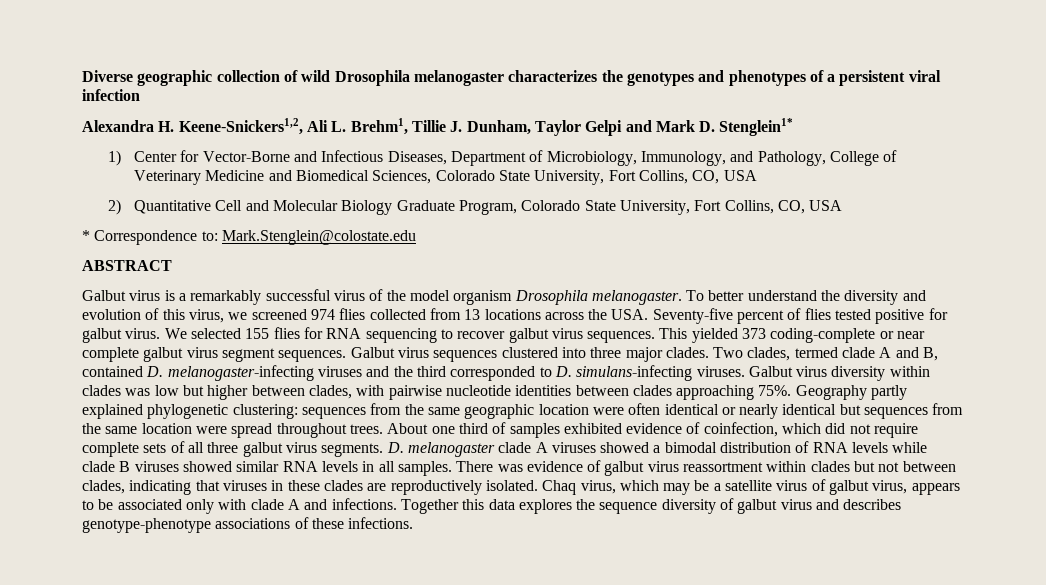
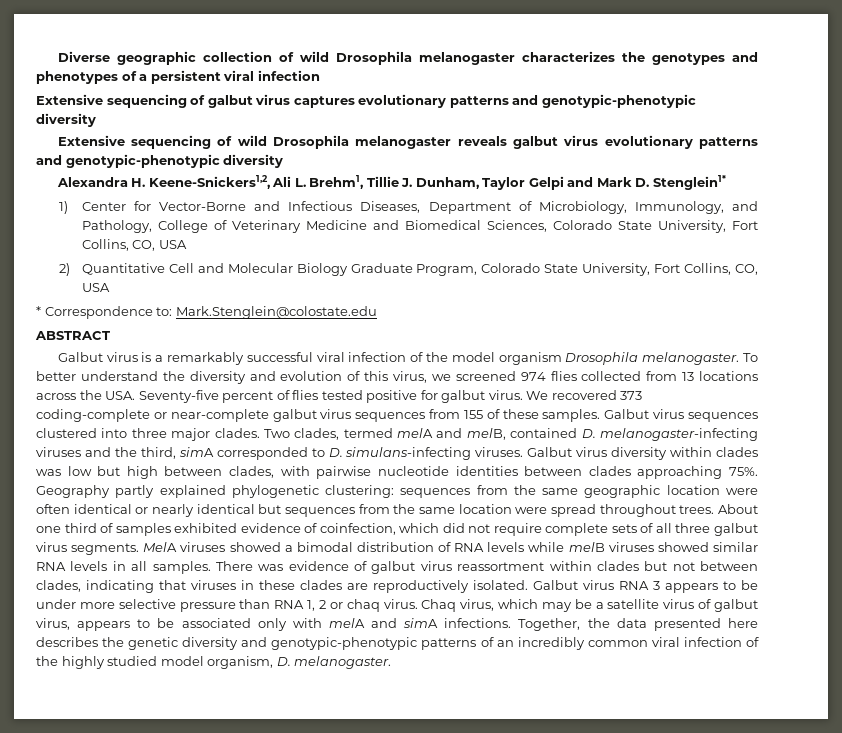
+ Extensive sequencing of galbut virus captures evolutionary patterns and genotypic-phenotypic diversity
+ Extensive sequencing of wild Drosophila melanogaster reveals galbut virus evolutionary patterns and genotypic-phenotypic diversity
- Galbut virus is a remarkably successful virus of the model organism Drosophila melanogaster.
+ Galbut virus is a remarkably successful viral infection of the model organism Drosophila melanogaster.
- We selected 155 flies for RNA sequencing to recover galbut virus sequences. This yielded 373 coding-complete or near complete galbut virus segment sequences.
+ We recovered 373 coding-complete or near-complete galbut virus sequences from 155 of these samples.
- Two clades, termed clade A and B, contained D. melanogaster-infecting viruses and the third corresponded to D. simulans-infecting viruses.
+ Two clades, termed melA and melB, contained D. melanogaster-infecting viruses and the third, simA corresponded to D. simulans-infecting viruses.
- Galbut virus diversity within clades was low but higher between clades, with pairwise nucleotide identities between clades approaching 75%.
+ Galbut virus diversity within clades was low but high between clades, with pairwise nucleotide identities between clades approaching 75%.
- D. melanogaster clade A viruses showed a bimodal distribution of RNA levels while clade B viruses showed similar RNA levels in all samples.
+ MelA viruses showed a bimodal distribution of RNA levels while melB viruses showed similar RNA levels in all samples.
+ Galbut virus RNA 3 appears to be under more selective pressure than RNA 1, 2 or chaq virus.
- Chaq virus, which may be a satellite virus of galbut virus, appears to be associated only with clade A and infections. Together this data explores the sequence diversity of galbut virus and describes genotype-phenotype associations of these infections.
+ Chaq virus, which may be a satellite virus of galbut virus, appears to be associated only with melA and simA infections. Together, the data presented here describes the genetic diversity and genotypic-phenotypic patterns of an incredibly common viral infection of the highly studied model organism, D. melanogaster.

